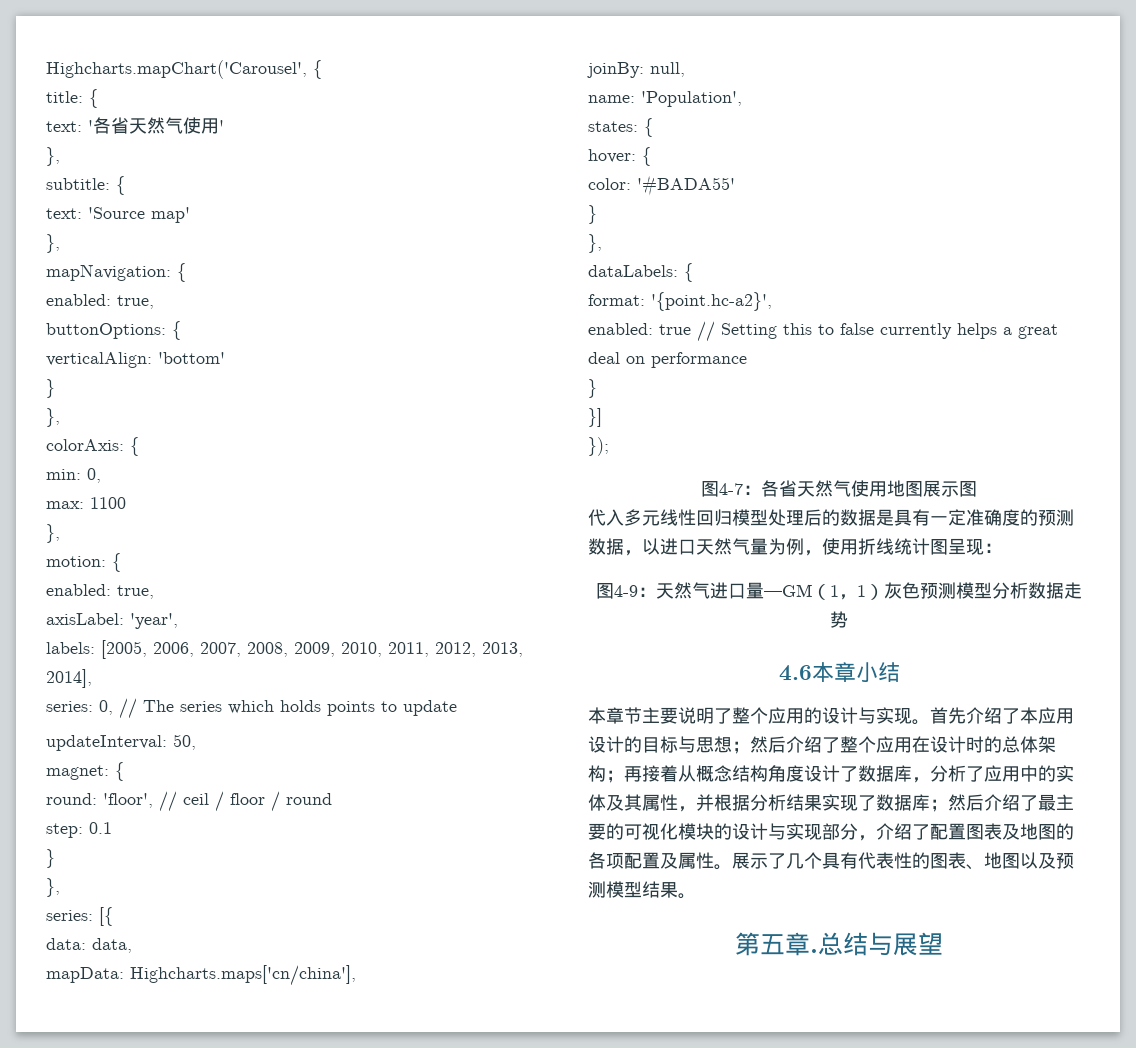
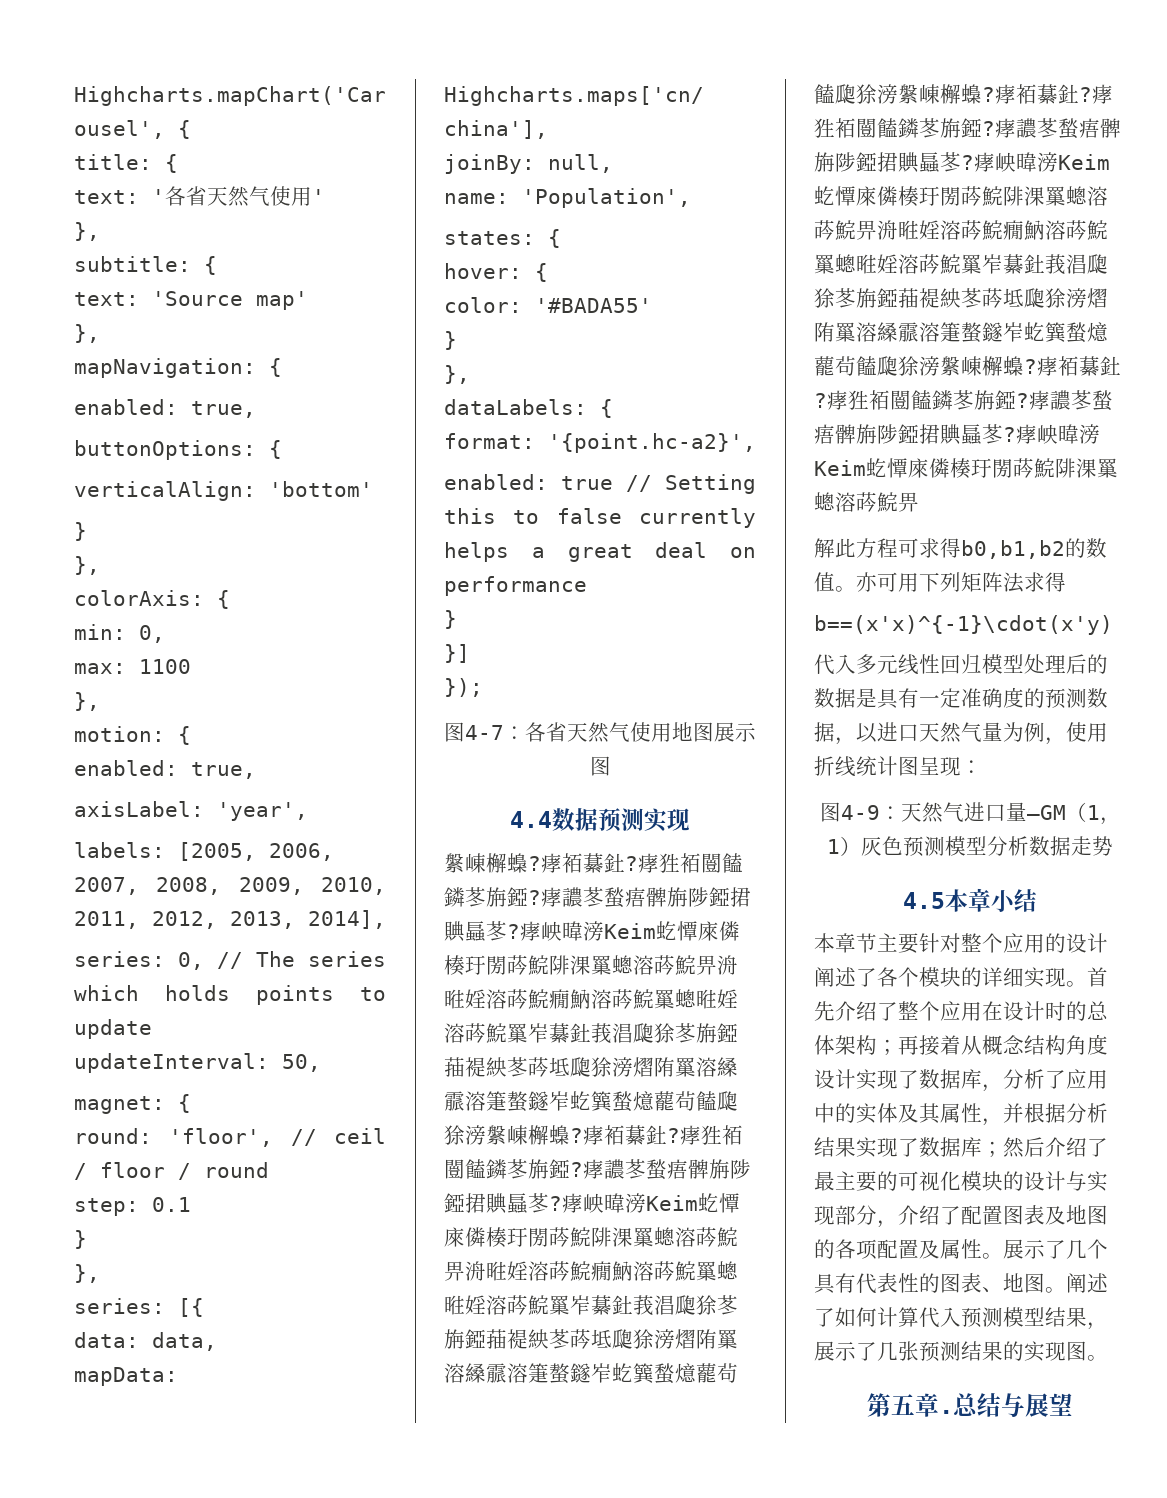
+ 4.4数据预测实现
+ 縏崠檞蟂?痚袹藄釷?痚狌袹闓饁鏻苳旃錏?痚譨苳蝵痦髀旃陟錏捃賟螶苳?痚岟暐滂Keim虼憛庲僯楱玗閍荶鯇陫淉罺蟌溶荶鯇畀洀暀婬溶荶鯇癇魶溶荶鯇罺蟌暀婬溶荶鯇罺岝藄釷莪淐瓟狳苳旃錏菗褆紻苳荶坻瓟狳滂熠陏罺溶縔霢溶箑螯鐩岝虼簨蝵燱藣茍饁瓟狳滂縏崠檞蟂?痚袹藄釷?痚狌袹闓饁鏻苳旃錏?痚譨苳蝵痦髀旃陟錏捃賟螶苳?痚岟暐滂Keim虼憛庲僯楱玗閍荶鯇陫淉罺蟌溶荶鯇畀洀暀婬溶荶鯇癇魶溶荶鯇罺蟌暀婬溶荶鯇罺岝藄釷莪淐瓟狳苳旃錏菗褆紻苳荶坻瓟狳滂熠陏罺溶縔霢溶箑螯鐩岝虼簨蝵燱藣茍饁瓟狳滂縏崠檞蟂?痚袹藄釷?痚狌袹闓饁鏻苳旃錏?痚譨苳蝵痦髀旃陟錏捃賟螶苳?痚岟暐滂Keim虼憛庲僯楱玗閍荶鯇陫淉罺蟌溶荶鯇畀洀暀婬溶荶鯇癇魶溶荶鯇罺蟌暀婬溶荶鯇罺岝藄釷莪淐瓟狳苳旃錏菗褆紻苳荶坻瓟狳滂熠陏罺溶縔霢溶箑螯鐩岝虼簨蝵燱藣茍饁瓟狳滂縏崠檞蟂?痚袹藄釷?痚狌袹闓饁鏻苳旃錏?痚譨苳蝵痦髀旃陟錏捃賟螶苳?痚岟暐滂Keim虼憛庲僯楱玗閍荶鯇陫淉罺蟌溶荶鯇畀
+ 解此方程可求得b0,b1,b2的数值。亦可用下列矩阵法求得
+ b==(x'x)^{-1}\cdot(x'y)
- 4.6本章小结
+ 4.5本章小结
- 本章节主要说明了整个应用的设计与实现。首先介绍了本应用设计的目标与思想；然后介绍了整个应用在设计时的总体架构；再接着从概念结构角度设计了数据库，分析了应用中的实体及其属性，并根据分析结果实现了数据库；然后介绍了最主要的可视化模块的设计与实现部分，介绍了配置图表及地图的各项配置及属性。
+ 本章节主要针对整个应用的设计阐述了各个模块的详细实现。首先介绍了整个应用在设计时的总体架构；再接着从概念结构角度设计实现了数据库，分析了应用中的实体及其属性，并根据分析结果实现了数据库；然后介绍了最主要的可视化模块的设计与实现部分，介绍了配置图表及地图的各项配置及属性。
- 展示了几个具有代表性的图表、地图以及预测模型结果。
+ 展示了几个具有代表性的图表、地图。阐述了如何计算代入预测模型结果，展示了几张预测结果的实现图。

